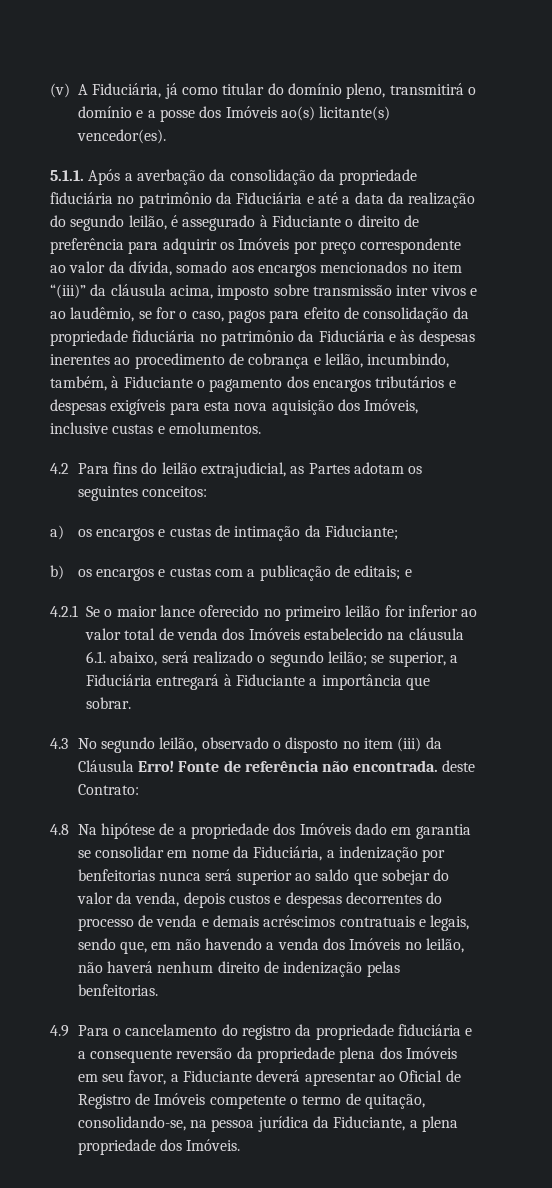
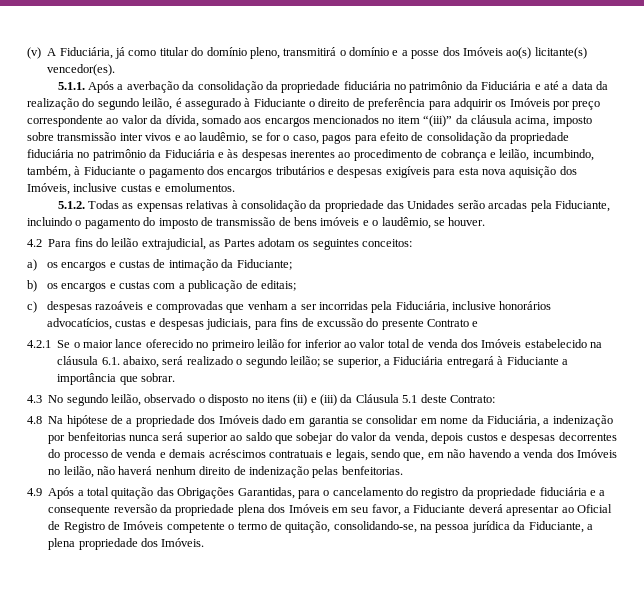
+ 5.1.2. Todas as expensas relativas à consolidação da propriedade das Unidades serão arcadas pela Fiduciante, incluindo o pagamento do imposto de transmissão de bens imóveis e o laudêmio, se houver.
- b) os encargos e custas com a publicação de editais; e
+ b) os encargos e custas com a publicação de editais;
+ c) despesas razoáveis e comprovadas que venham a ser incorridas pela Fiduciária, inclusive honorários advocatícios, custas e despesas judiciais, para fins de excussão do presente Contrato e
- 4.3 No segundo leilão, observado o disposto no item (iii) da Cláusula Erro! Fonte de referência não encontrada. deste Contrato:
+ 4.3 No segundo leilão, observado o disposto no itens (ii) e (iii) da Cláusula 5.1 deste Contrato:
- 4.9 Para o cancelamento do registro da propriedade fiduciária e a consequente reversão da propriedade plena dos Imóveis em seu favor, a Fiduciante deverá apresentar ao Oficial de Registro de Imóveis competente o termo de quitação, consolidando-se, na pessoa jurídica da Fiduciante, a plena propriedade dos Imóveis.
+ 4.9 Após a total quitação das Obrigações Garantidas, para o cancelamento do registro da propriedade fiduciária e a consequente reversão da propriedade plena dos Imóveis em seu favor, a Fiduciante deverá apresentar ao Oficial de Registro de Imóveis competente o termo de quitação, consolidando-se, na pessoa jurídica da Fiduciante, a plena propriedade dos Imóveis.

